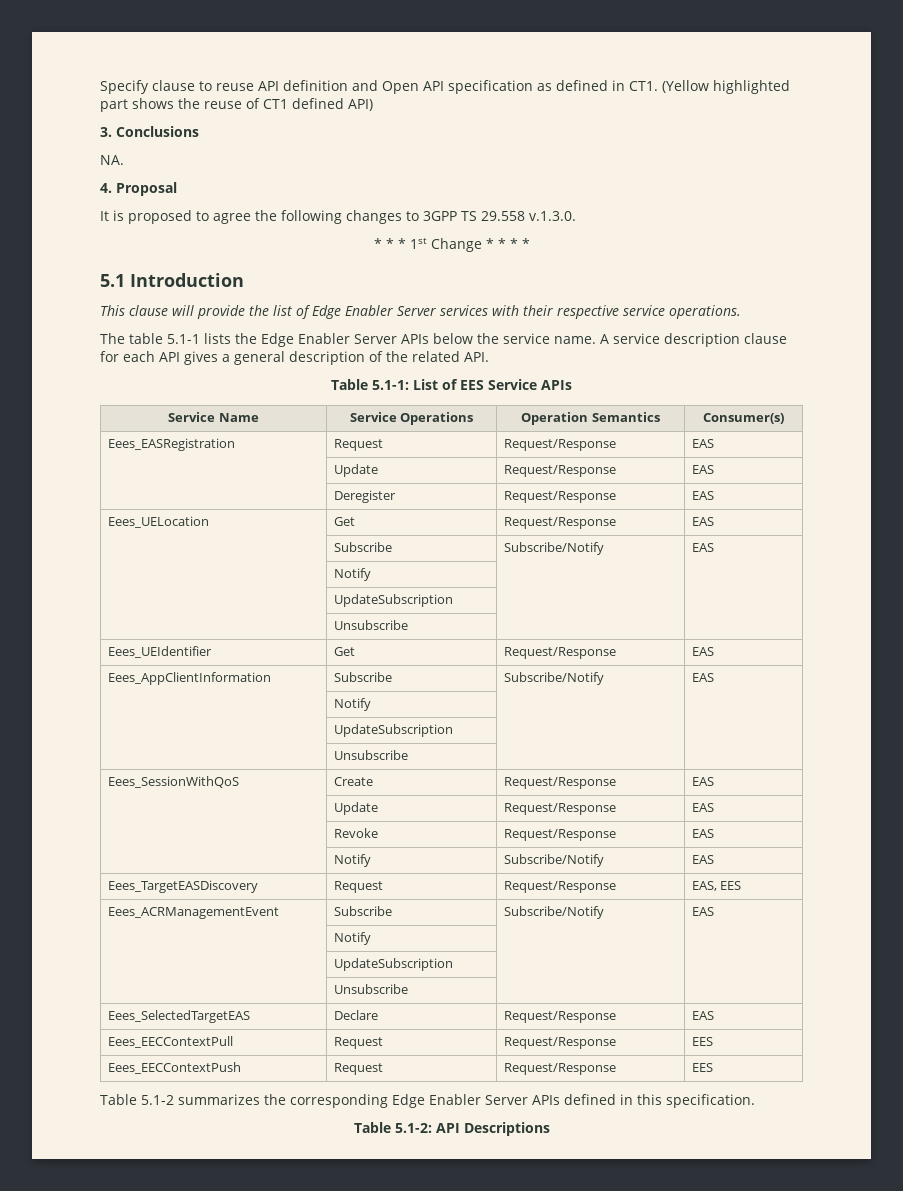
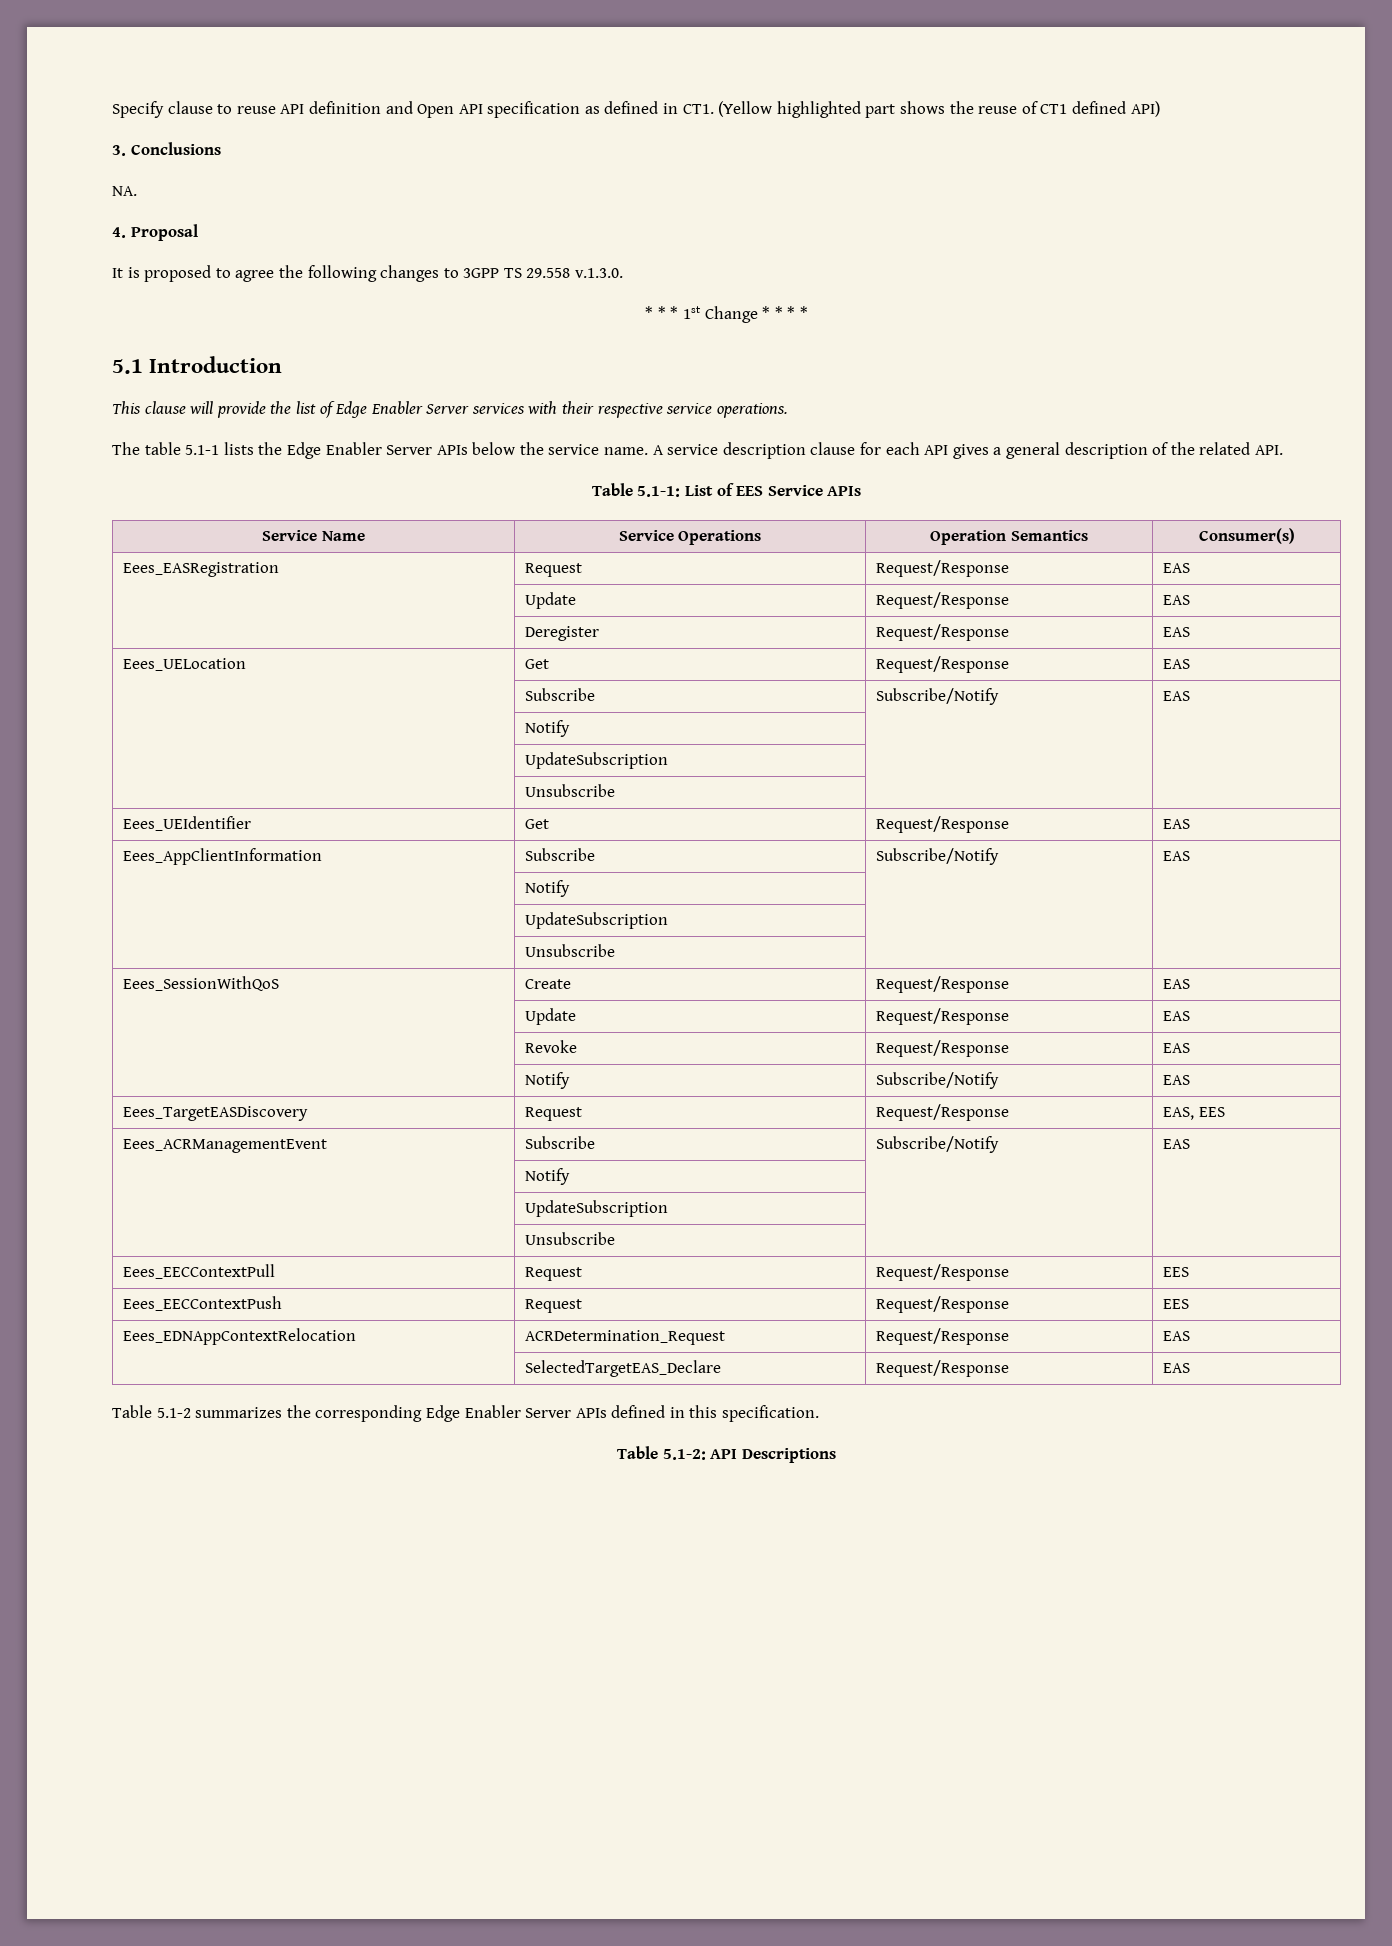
- Eees_SelectedTargetEAS | Declare | Request/Response | EAS
+ Eees_EDNAppContextRelocation | ACRDetermination_Request | Request/Response | EAS
+ | SelectedTargetEAS_Declare | Request/Response | EAS

